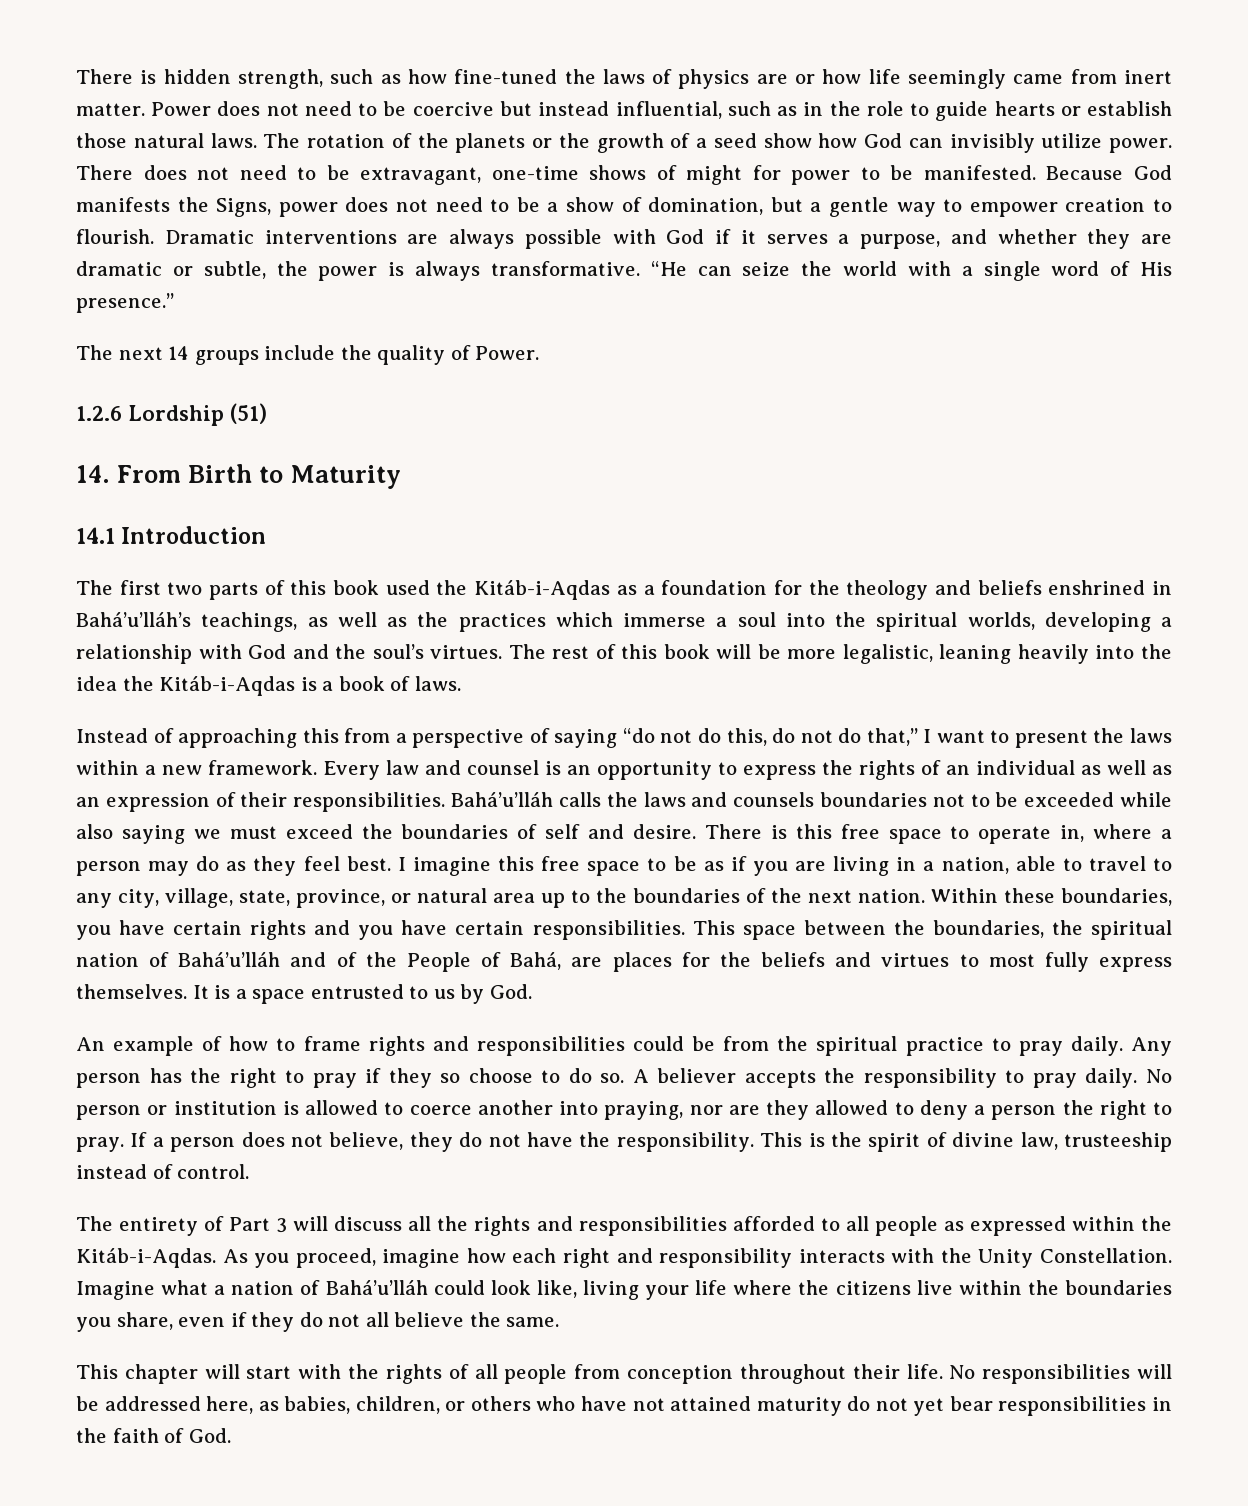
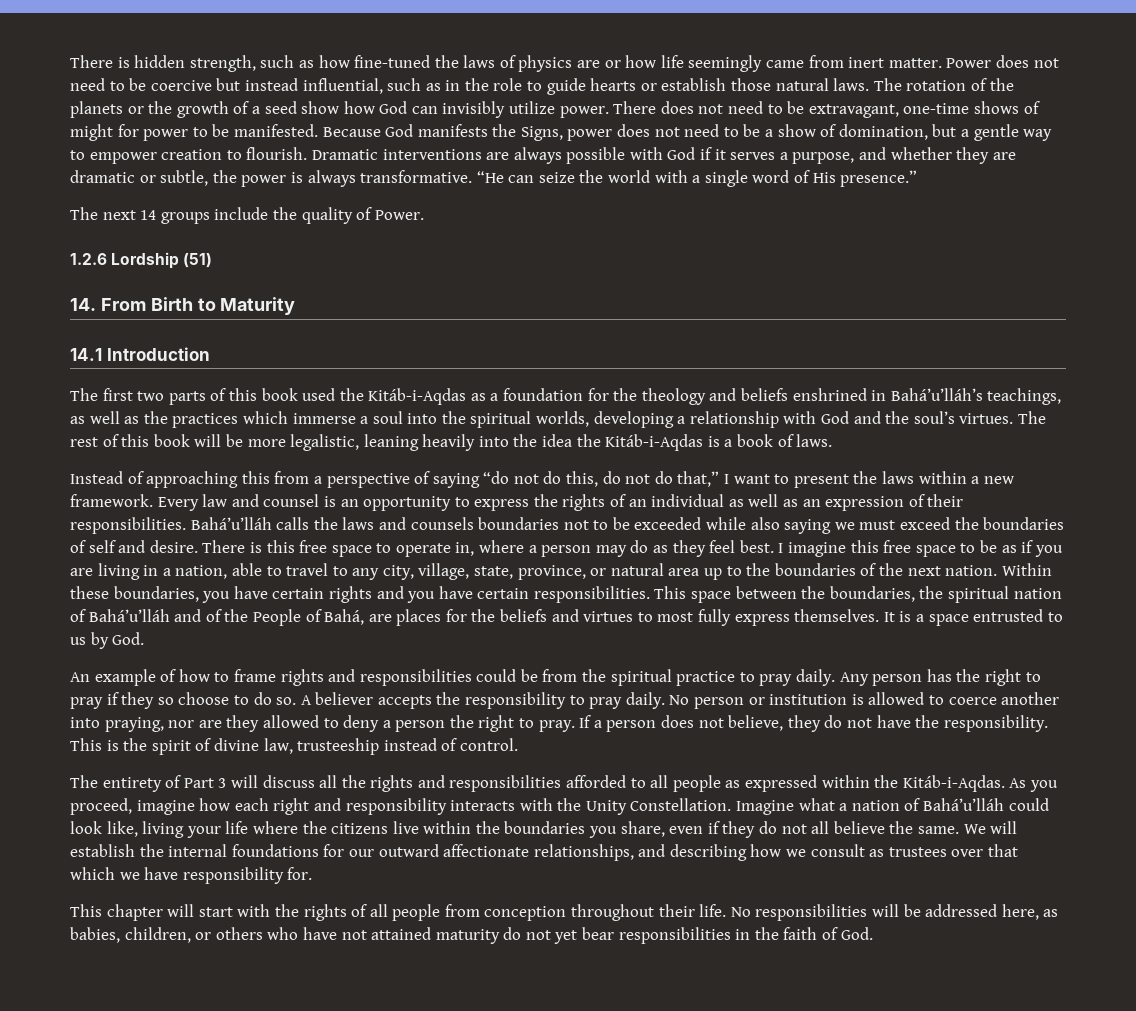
+ We will establish the internal foundations for our outward affectionate relationships, and describing how we consult as trustees over that which we have responsibility for.

